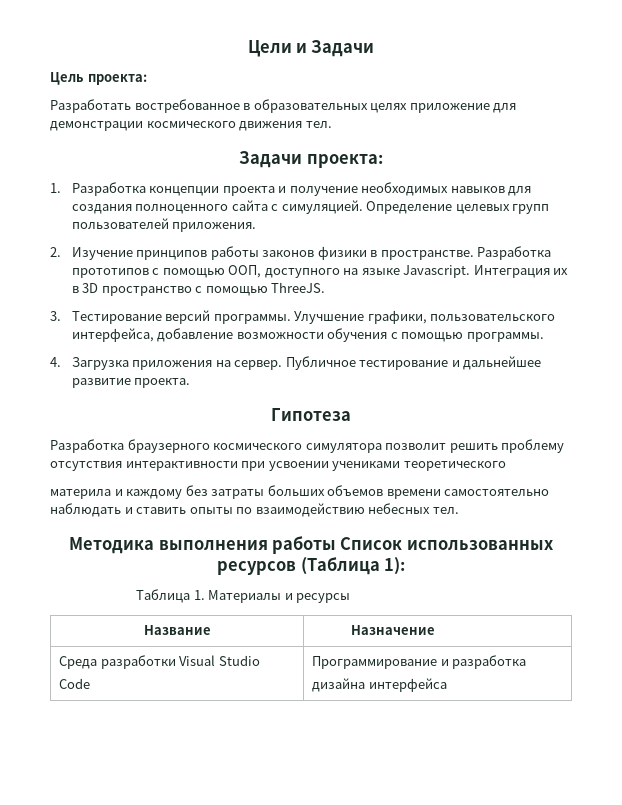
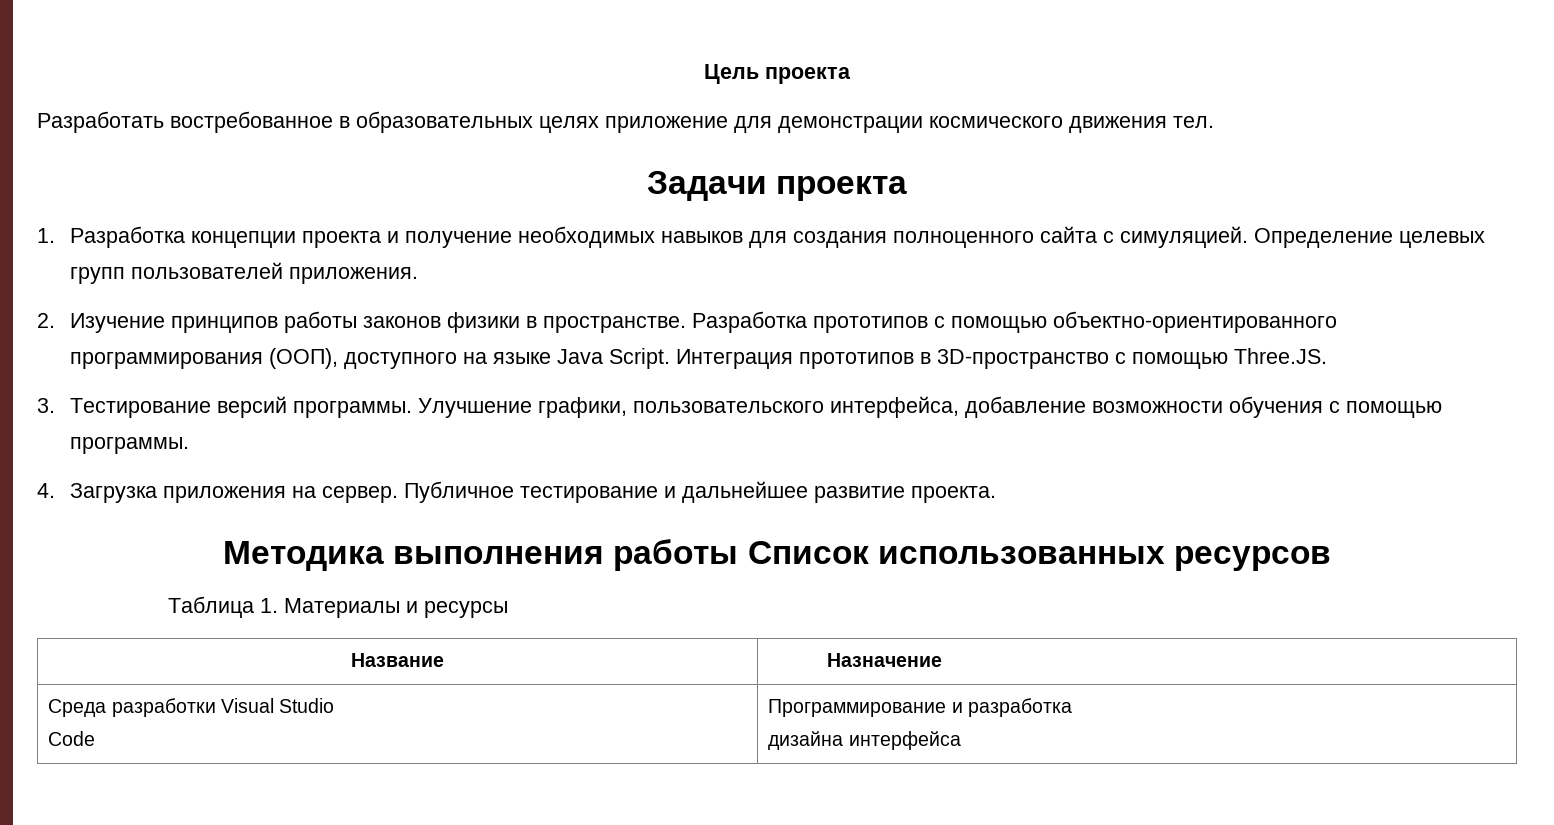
- Цели и Задачи
- Цель проекта:
+ Цель проекта
- Задачи проекта:
+ Задачи проекта
- Разработка прототипов с помощью ООП, доступного на языке Javascript. Интеграция их в 3D пространство с помощью ThreeJS.
+ Разработка прототипов с помощью объектно-ориентированного программирования (ООП), доступного на языке Java Script. Интеграция прототипов в 3D-пространство с помощью Three.JS.
- Гипотеза
- Разработка браузерного космического симулятора позволит решить проблему отсутствия интерактивности при усвоении учениками теоретического
- материла и каждому без затраты больших объемов времени самостоятельно наблюдать и ставить опыты по взаимодействию небесных тел.
- Методика выполнения работы Список использованных ресурсов (Таблица 1):
+ Методика выполнения работы Список использованных ресурсов

